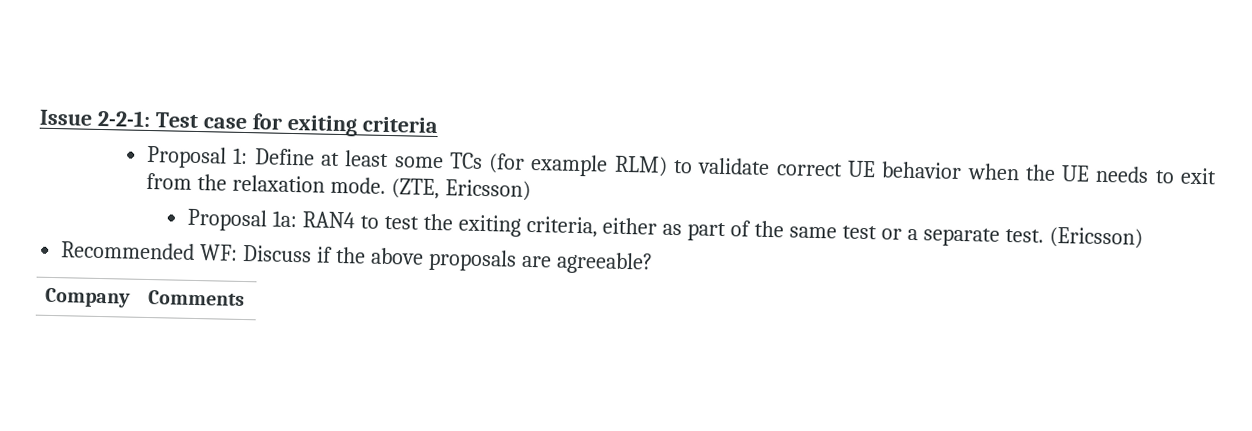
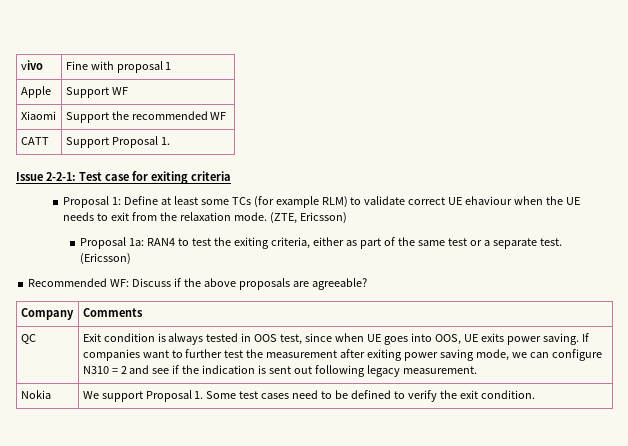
+ vivo | Fine with proposal 1
+ Apple | Support WF
+ Xiaomi | Support the recommended WF
+ CATT | Support Proposal 1.
- Proposal 1: Define at least some TCs (for example RLM) to validate correct UE behavior when the UE needs to exit from the relaxation mode.
+ Proposal 1: Define at least some TCs (for example RLM) to validate correct UE ehaviour when the UE needs to exit from the relaxation mode.
+ QC | Exit condition is always tested in OOS test, since when UE goes into OOS, UE exits power saving. If companies want to further test the measurement after exiting power saving mode, we can configure N310 = 2 and see if the indication is sent out following legacy measurement.
+ Nokia | We support Proposal 1. Some test cases need to be defined to verify the exit condition.

